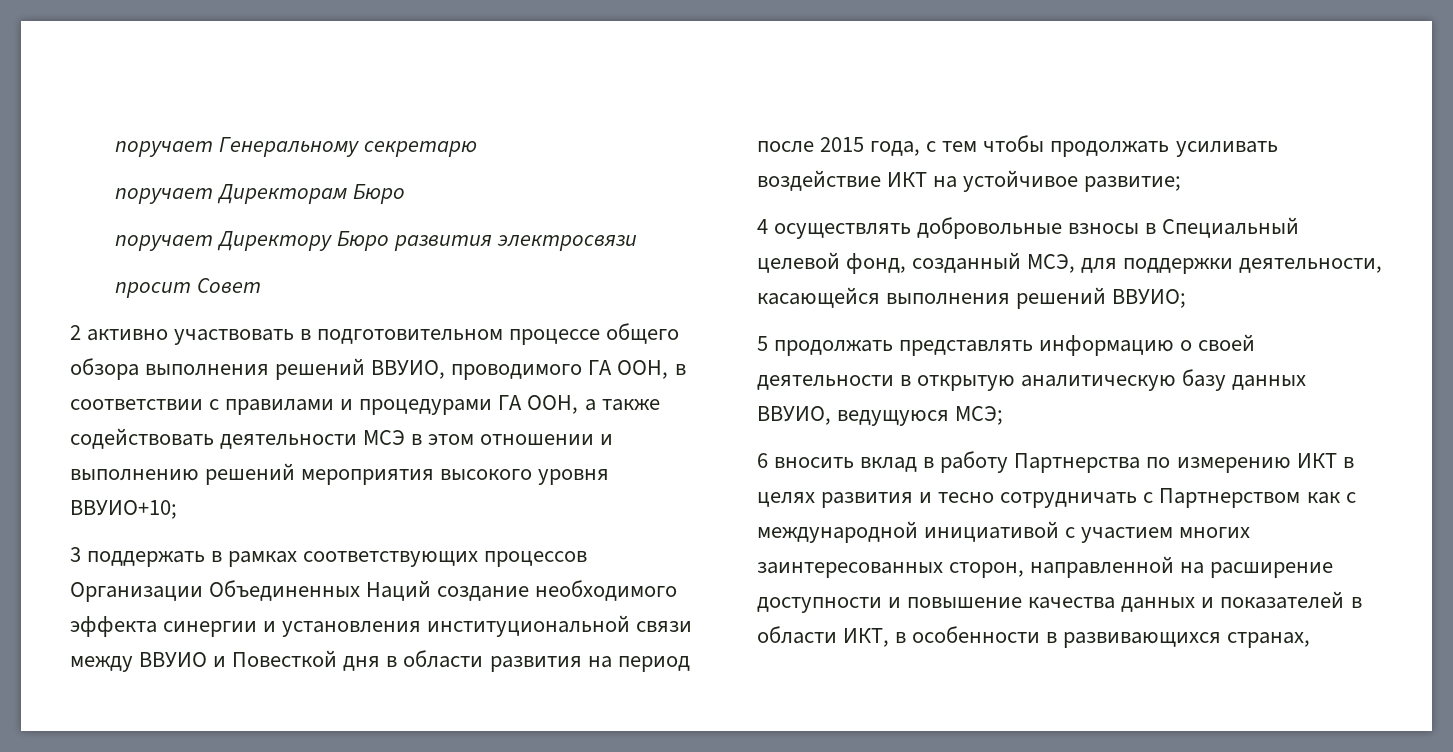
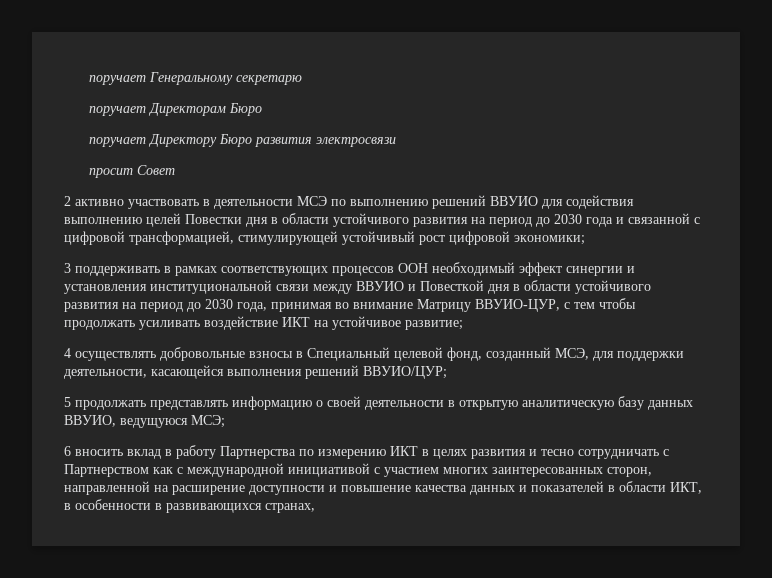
- 2 активно участвовать в подготовительном процессе общего обзора выполнения решений ВВУИО, проводимого ГА ООН, в соответствии с правилами и процедурами ГА ООН, а также содействовать деятельности МСЭ в этом отношении и выполнению решений мероприятия высокого уровня ВВУИО+10;
+ 2 активно участвовать в деятельности МСЭ по выполнению решений ВВУИО для содействия выполнению целей Повестки дня в области устойчивого развития на период до 2030 года и связанной с цифровой трансформацией, стимулирующей устойчивый рост цифровой экономики;
- 3 поддержать в рамках соответствующих процессов Организации Объединенных Наций создание необходимого эффекта синергии и установления институциональной связи между ВВУИО и Повесткой дня в области развития на период после 2015 года, с тем чтобы продолжать усиливать воздействие ИКТ на устойчивое развитие;
+ 3 поддерживать в рамках соответствующих процессов ООН необходимый эффект синергии и установления институциональной связи между ВВУИО и Повесткой дня в области устойчивого развития на период до 2030 года, принимая во внимание Матрицу ВВУИО-ЦУР, с тем чтобы продолжать усиливать воздействие ИКТ на устойчивое развитие;
- 4 осуществлять добровольные взносы в Специальный целевой фонд, созданный МСЭ, для поддержки деятельности, касающейся выполнения решений ВВУИО;
+ 4 осуществлять добровольные взносы в Специальный целевой фонд, созданный МСЭ, для поддержки деятельности, касающейся выполнения решений ВВУИО/ЦУР;

